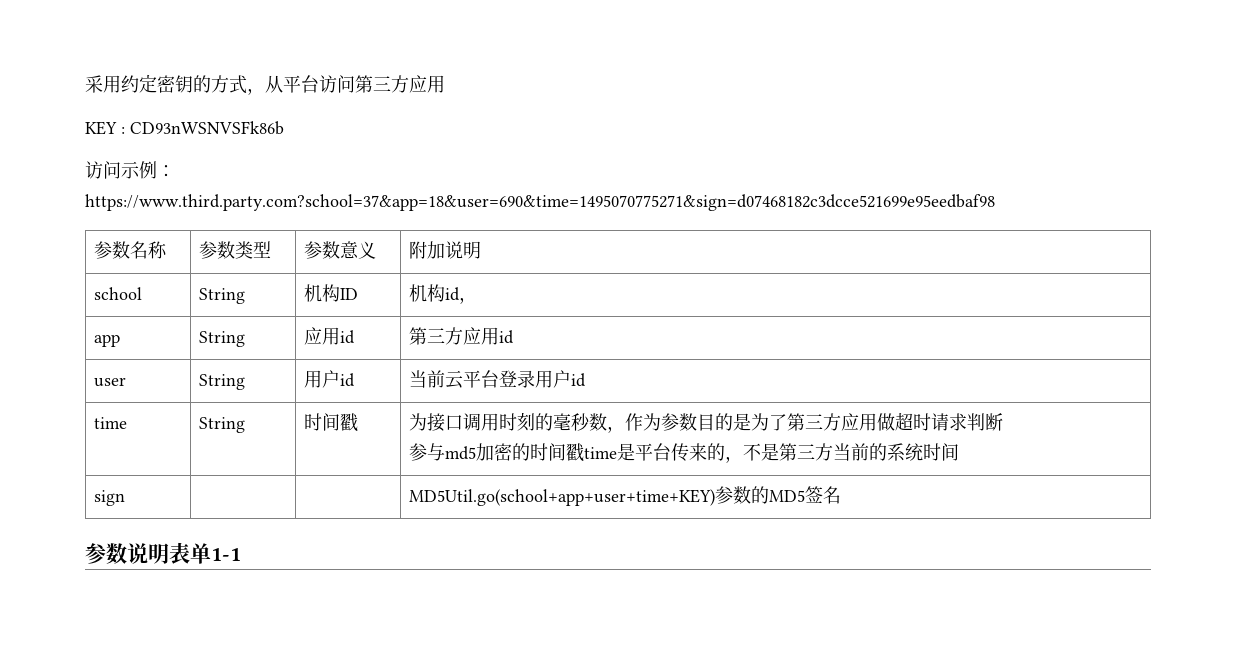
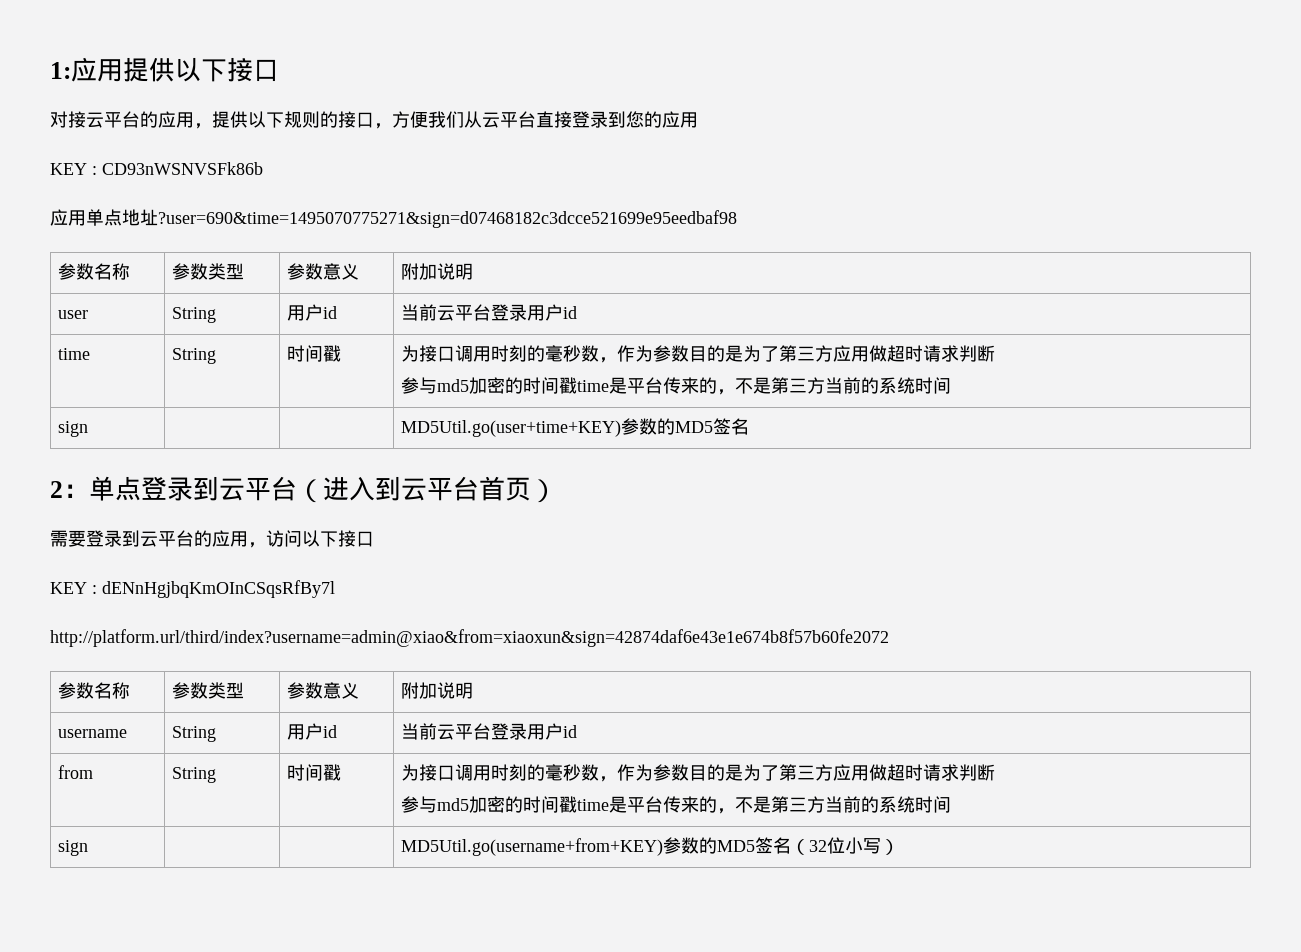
- 采用约定密钥的方式，从平台访问第三方应用
+ 1:应用提供以下接口
+ 对接云平台的应用，提供以下规则的接口，方便我们从云平台直接登录到您的应用
- 访问示例：
- https://www.third.party.com?school=37&app=18&user=690&time=1495070775271&sign=d07468182c3dcce521699e95eedbaf98
+ 应用单点地址?user=690&time=1495070775271&sign=d07468182c3dcce521699e95eedbaf98
  参数名称 | 参数类型 | 参数意义 | 附加说明
- school | String | 机构ID | 机构id，
- app | String | 应用id | 第三方应用id
- sign | | | MD5Util.go(school+app+user+time+KEY)参数的MD5签名
+ sign | | | MD5Util.go(user+time+KEY)参数的MD5签名
- 参数说明表单1-1
+ 2：单点登录到云平台（进入到云平台首页）
+ 需要登录到云平台的应用，访问以下接口
+ KEY : dENnHgjbqKmOInCSqsRfBy7l
+ http://platform.url/third/index?username=admin@xiao&from=xiaoxun&sign=42874daf6e43e1e674b8f57b60fe2072
+ 参数名称 | 参数类型 | 参数意义 | 附加说明
+ username | String | 用户id | 当前云平台登录用户id
+ from | String | 时间戳 | 为接口调用时刻的毫秒数，作为参数目的是为了第三方应用做超时请求判断
+ 参与md5加密的时间戳time是平台传来的，不是第三方当前的系统时间
+ sign | | | MD5Util.go(username+from+KEY)参数的MD5签名（32位小写）

